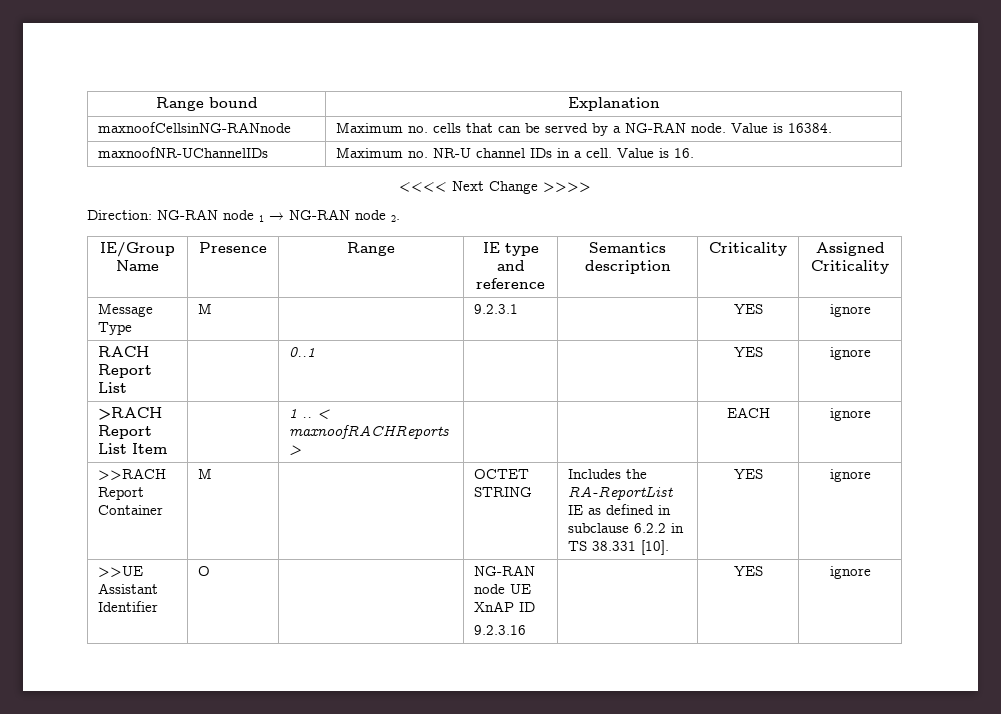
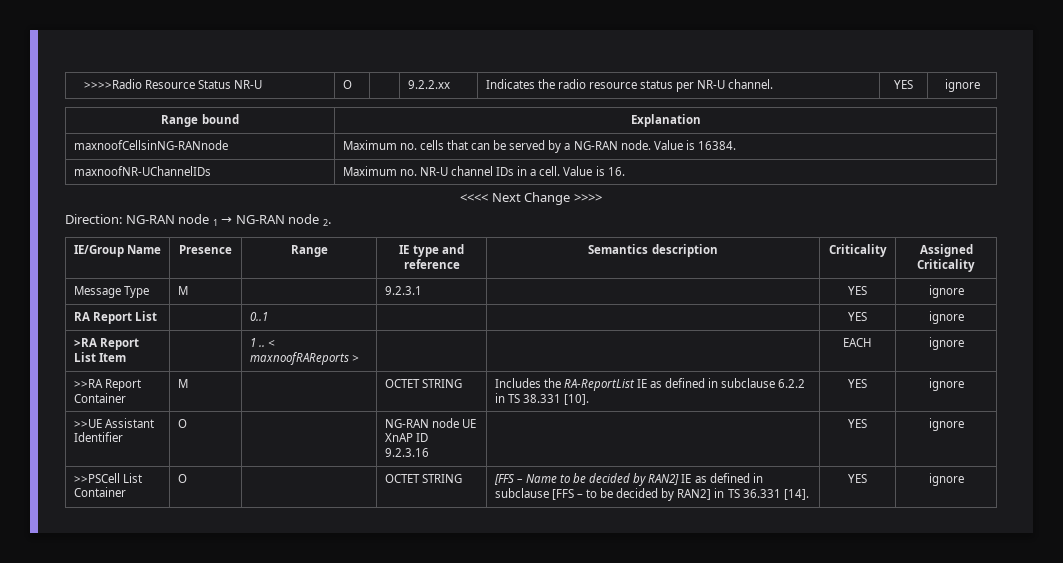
+ >>>>Radio Resource Status NR-U | O | | 9.2.2.xx | Indicates the radio resource status per NR-U channel. | YES | ignore
- RACH Report List | | 0..1 | | | YES | ignore
+ RA Report List | | 0..1 | | | YES | ignore
- >RACH Report List Item | | 1 .. < maxnoofRACHReports > | | | EACH | ignore
+ >RA Report List Item | | 1 .. < maxnoofRAReports > | | | EACH | ignore
- >>RACH Report Container | M | | OCTET STRING | Includes the RA-ReportList IE as defined in subclause 6.2.2 in TS 38.331 [10]. | YES | ignore
+ >>RA Report Container | M | | OCTET STRING | Includes the RA-ReportList IE as defined in subclause 6.2.2 in TS 38.331 [10]. | YES | ignore
+ >>PSCell List Container | O | | OCTET STRING | [FFS – Name to be decided by RAN2] IE as defined in subclause [FFS – to be decided by RAN2] in TS 36.331 [14]. | YES | ignore

